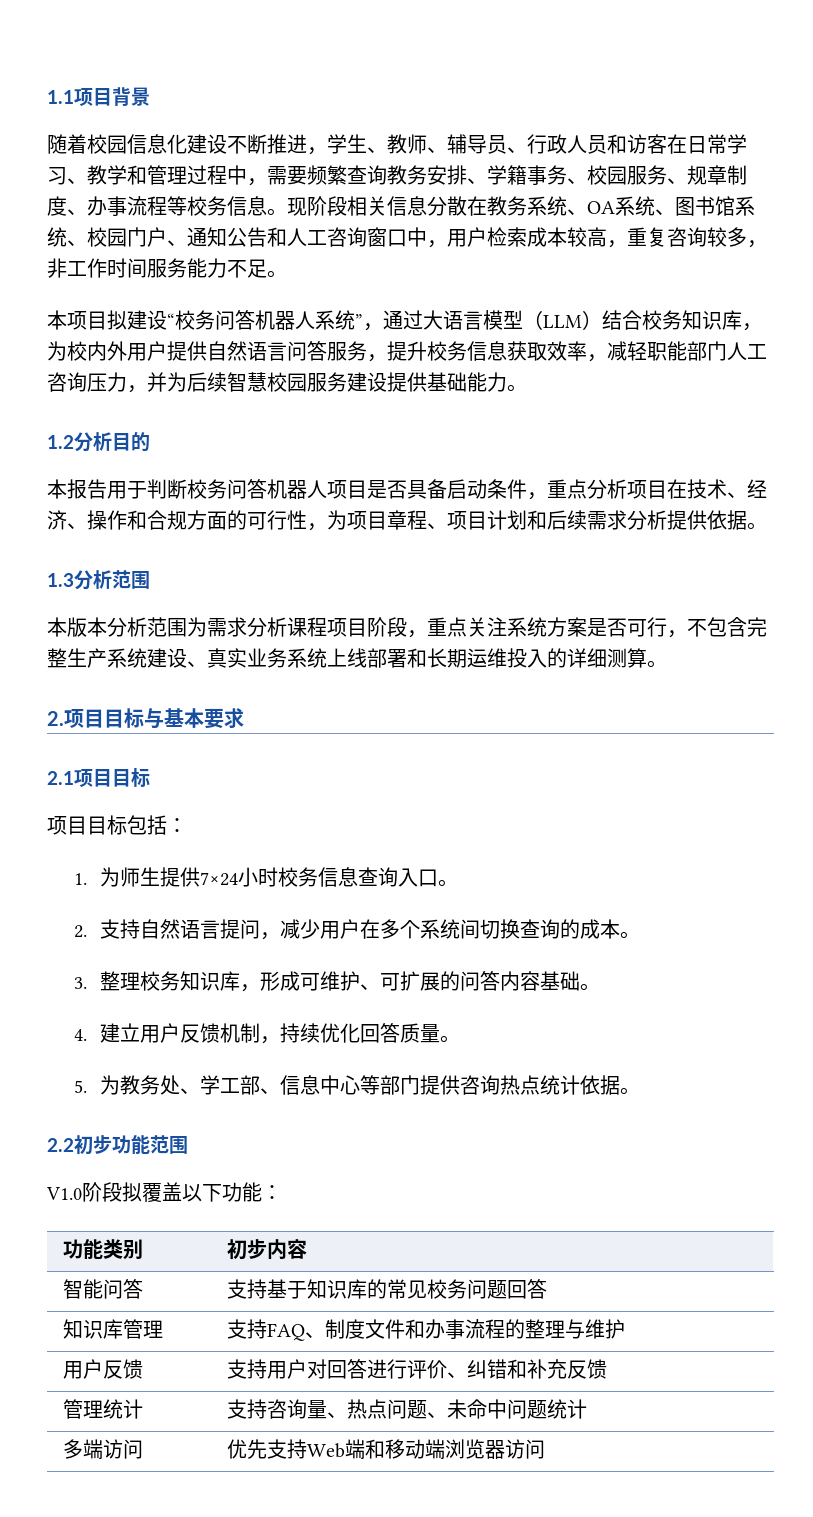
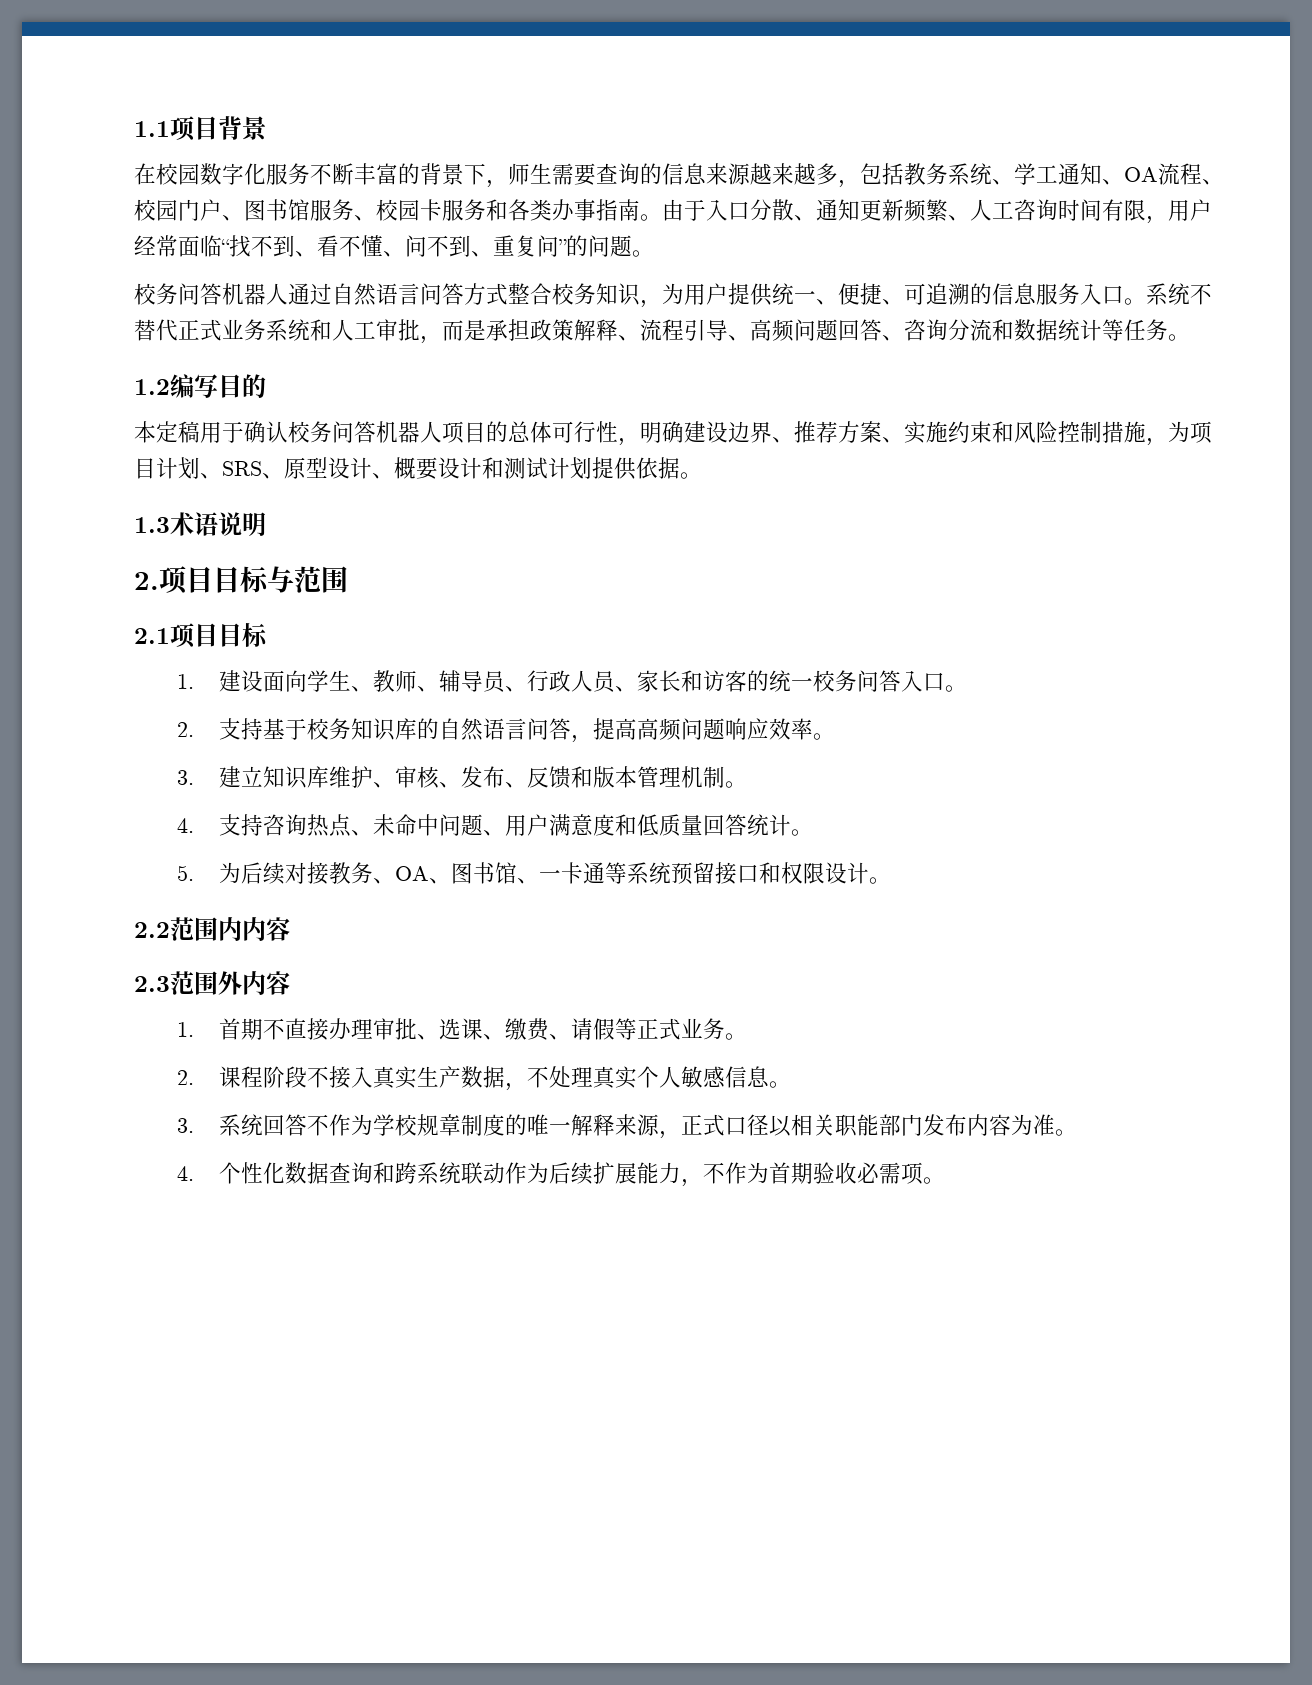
- 随着校园信息化建设不断推进，学生、教师、辅导员、行政人员和访客在日常学习、教学和管理过程中，需要频繁查询教务安排、学籍事务、校园服务、规章制度、办事流程等校务信息。现阶段相关信息分散在教务系统、OA系统、图书馆系统、校园门户、通知公告和人工咨询窗口中，用户检索成本较高，重复咨询较多，非工作时间服务能力不足。
- 本项目拟建设“校务问答机器人系统”，通过大语言模型（LLM）结合校务知识库，为校内外用户提供自然语言问答服务，提升校务信息获取效率，减轻职能部门人工咨询压力，并为后续智慧校园服务建设提供基础能力。
- 1.2分析目的
- 本报告用于判断校务问答机器人项目是否具备启动条件，重点分析项目在技术、经济、操作和合规方面的可行性，为项目章程、项目计划和后续需求分析提供依据。
- 1.3分析范围
- 本版本分析范围为需求分析课程项目阶段，重点关注系统方案是否可行，不包含完整生产系统建设、真实业务系统上线部署和长期运维投入的详细测算。
- 2.项目目标与基本要求
+ 在校园数字化服务不断丰富的背景下，师生需要查询的信息来源越来越多，包括教务系统、学工通知、OA流程、校园门户、图书馆服务、校园卡服务和各类办事指南。由于入口分散、通知更新频繁、人工咨询时间有限，用户经常面临“找不到、看不懂、问不到、重复问”的问题。
+ 校务问答机器人通过自然语言问答方式整合校务知识，为用户提供统一、便捷、可追溯的信息服务入口。系统不替代正式业务系统和人工审批，而是承担政策解释、流程引导、高频问题回答、咨询分流和数据统计等任务。
+ 1.2编写目的
+ 本定稿用于确认校务问答机器人项目的总体可行性，明确建设边界、推荐方案、实施约束和风险控制措施，为项目计划、SRS、原型设计、概要设计和测试计划提供依据。
+ 1.3术语说明
+ 2.项目目标与范围
  2.1项目目标
- 项目目标包括：
- 1.为师生提供7×24小时校务信息查询入口。
- 2.支持自然语言提问，减少用户在多个系统间切换查询的成本。
- 3.整理校务知识库，形成可维护、可扩展的问答内容基础。
- 4.建立用户反馈机制，持续优化回答质量。
- 5.为教务处、学工部、信息中心等部门提供咨询热点统计依据。
- 2.2初步功能范围
- V1.0阶段拟覆盖以下功能：
- 功能类别 | 初步内容
- 智能问答 | 支持基于知识库的常见校务问题回答
- 知识库管理 | 支持FAQ、制度文件和办事流程的整理与维护
- 用户反馈 | 支持用户对回答进行评价、纠错和补充反馈
- 管理统计 | 支持咨询量、热点问题、未命中问题统计
- 多端访问 | 优先支持Web端和移动端浏览器访问
+ 1.建设面向学生、教师、辅导员、行政人员、家长和访客的统一校务问答入口。
+ 2.支持基于校务知识库的自然语言问答，提高高频问题响应效率。
+ 3.建立知识库维护、审核、发布、反馈和版本管理机制。
+ 4.支持咨询热点、未命中问题、用户满意度和低质量回答统计。
+ 5.为后续对接教务、OA、图书馆、一卡通等系统预留接口和权限设计。
+ 2.2范围内内容
+ 2.3范围外内容
+ 1.首期不直接办理审批、选课、缴费、请假等正式业务。
+ 2.课程阶段不接入真实生产数据，不处理真实个人敏感信息。
+ 3.系统回答不作为学校规章制度的唯一解释来源，正式口径以相关职能部门发布内容为准。
+ 4.个性化数据查询和跨系统联动作为后续扩展能力，不作为首期验收必需项。

